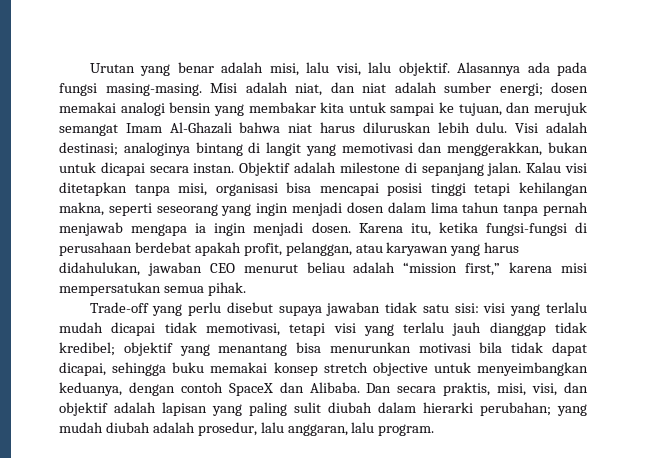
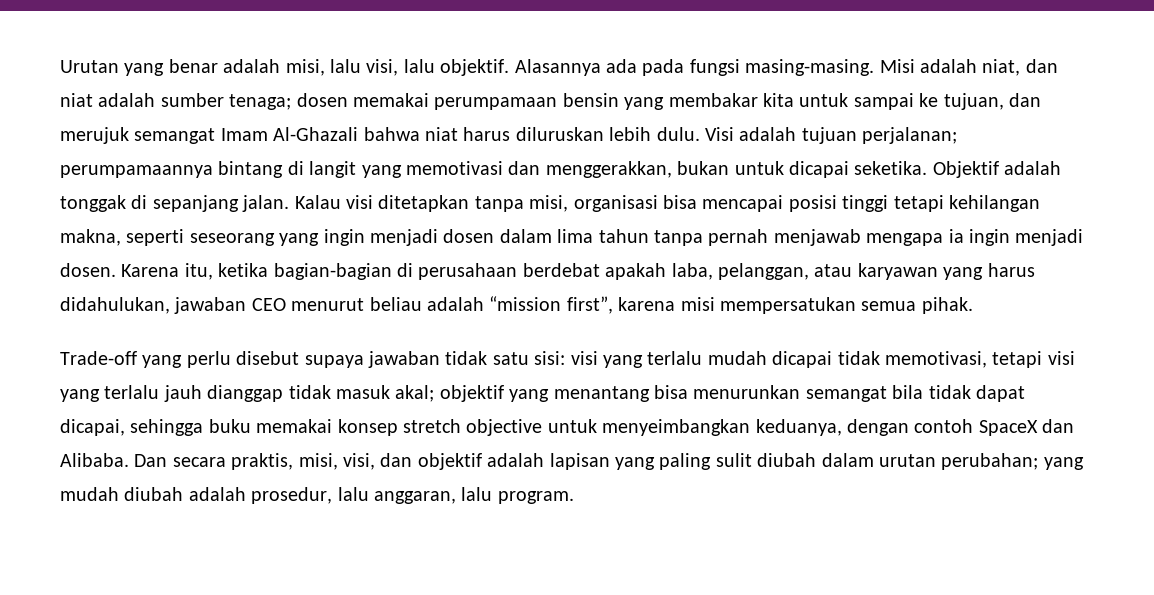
- Misi adalah niat, dan niat adalah sumber energi; dosen memakai analogi bensin yang membakar kita untuk sampai ke tujuan, dan merujuk semangat Imam Al-Ghazali bahwa niat harus diluruskan lebih dulu.
+ Misi adalah niat, dan niat adalah sumber tenaga; dosen memakai perumpamaan bensin yang membakar kita untuk sampai ke tujuan, dan merujuk semangat Imam Al-Ghazali bahwa niat harus diluruskan lebih dulu.
- Visi adalah destinasi; analoginya bintang di langit yang memotivasi dan menggerakkan, bukan untuk dicapai secara instan.
+ Visi adalah tujuan perjalanan; perumpamaannya bintang di langit yang memotivasi dan menggerakkan, bukan untuk dicapai seketika.
- Objektif adalah milestone di sepanjang jalan.
+ Objektif adalah tonggak di sepanjang jalan.
- Karena itu, ketika fungsi-fungsi di perusahaan berdebat apakah profit, pelanggan, atau karyawan yang harus didahulukan, jawaban CEO menurut beliau adalah “mission first,” karena misi mempersatukan semua pihak.
+ Karena itu, ketika bagian-bagian di perusahaan berdebat apakah laba, pelanggan, atau karyawan yang harus didahulukan, jawaban CEO menurut beliau adalah “mission first”, karena misi mempersatukan semua pihak.
- Trade-off yang perlu disebut supaya jawaban tidak satu sisi: visi yang terlalu mudah dicapai tidak memotivasi, tetapi visi yang terlalu jauh dianggap tidak kredibel; objektif yang menantang bisa menurunkan motivasi bila tidak dapat dicapai, sehingga buku memakai konsep stretch objective untuk menyeimbangkan keduanya, dengan contoh SpaceX dan Alibaba.
+ Trade-off yang perlu disebut supaya jawaban tidak satu sisi: visi yang terlalu mudah dicapai tidak memotivasi, tetapi visi yang terlalu jauh dianggap tidak masuk akal; objektif yang menantang bisa menurunkan semangat bila tidak dapat dicapai, sehingga buku memakai konsep stretch objective untuk menyeimbangkan keduanya, dengan contoh SpaceX dan Alibaba.
- Dan secara praktis, misi, visi, dan objektif adalah lapisan yang paling sulit diubah dalam hierarki perubahan; yang mudah diubah adalah prosedur, lalu anggaran, lalu program.
+ Dan secara praktis, misi, visi, dan objektif adalah lapisan yang paling sulit diubah dalam urutan perubahan; yang mudah diubah adalah prosedur, lalu anggaran, lalu program.

